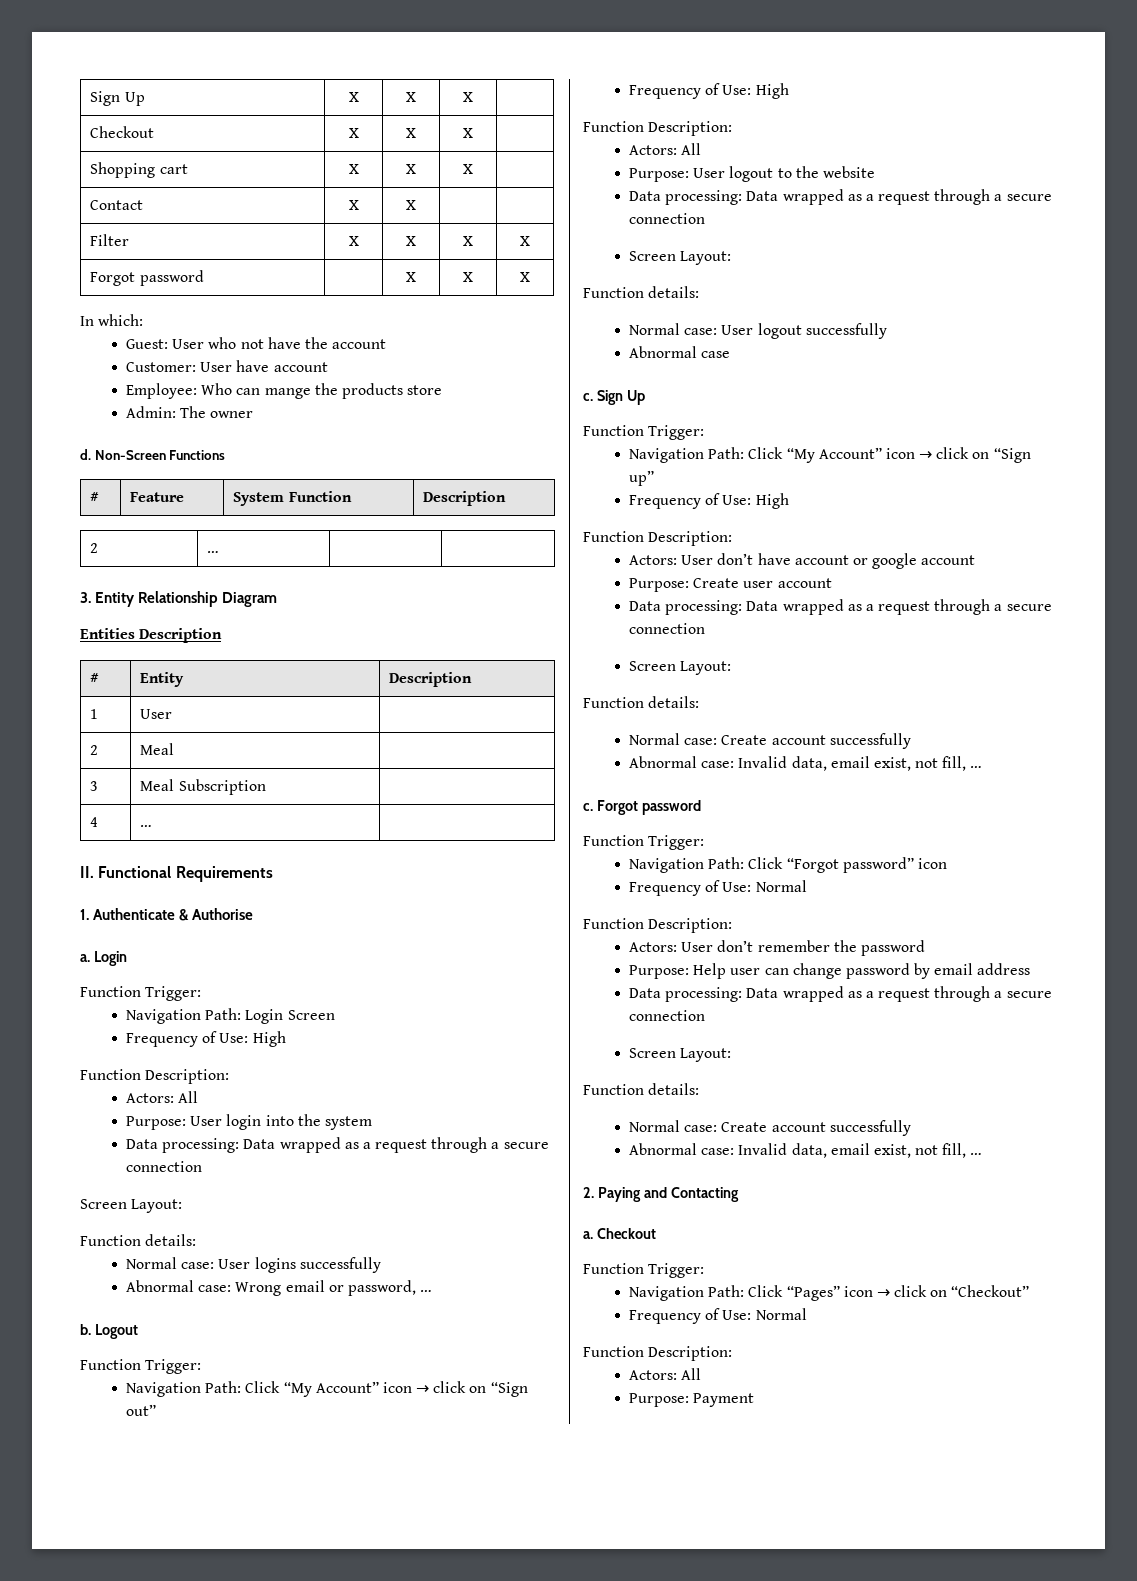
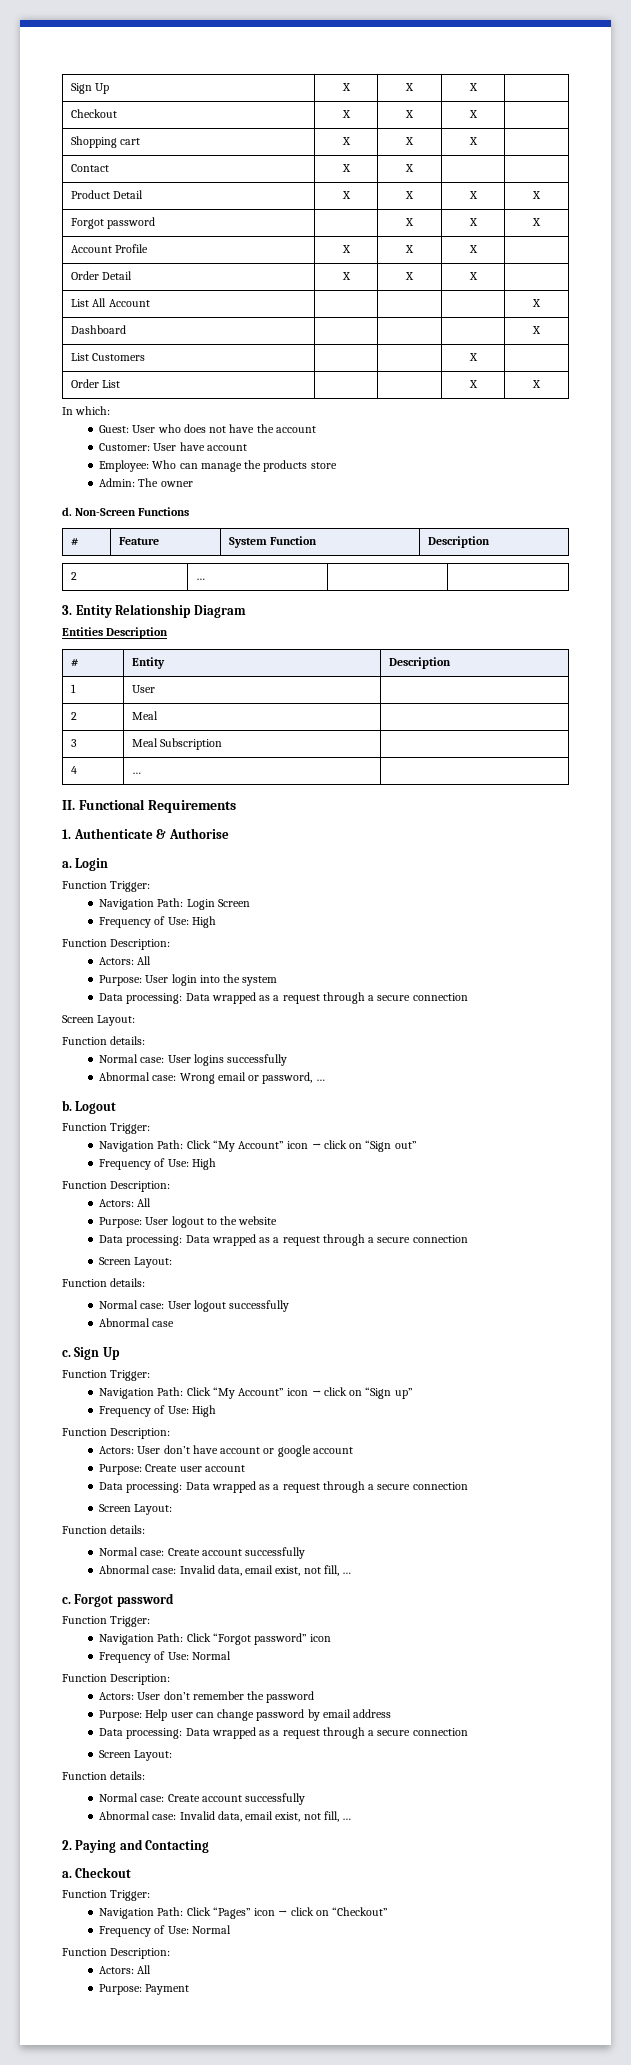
- Filter | X | X | X | X
+ Product Detail | X | X | X | X
+ Account Profile | X | X | X |
+ Order Detail | X | X | X |
+ List All Account | | | | X
+ Dashboard | | | | X
+ List Customers | | | X |
+ Order List | | | X | X
- Guest: User who not have the account
+ Guest: User who does not have the account
- Employee: Who can mange the products store
+ Employee: Who can manage the products store

